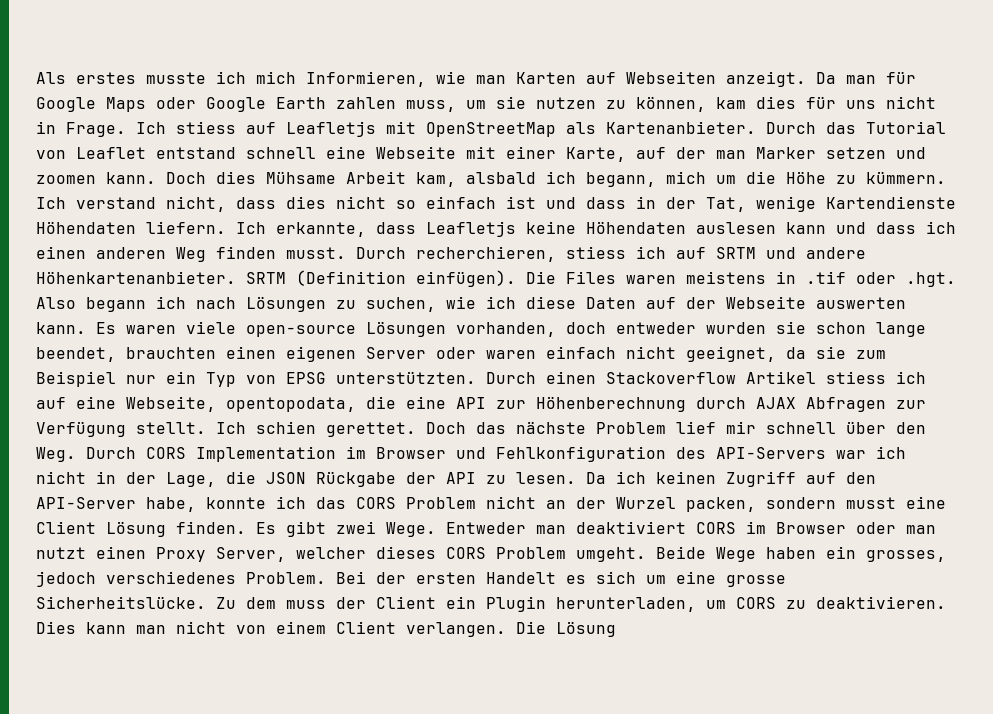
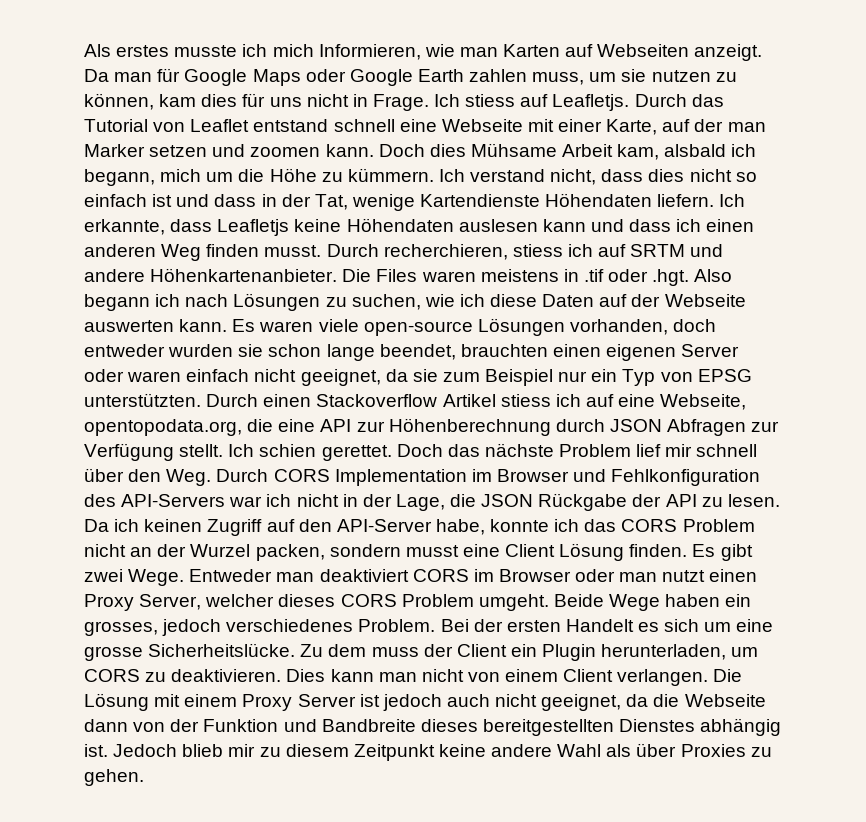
- Ich stiess auf Leafletjs mit OpenStreetMap als Kartenanbieter.
+ Ich stiess auf Leafletjs.
- SRTM (Definition einfügen).
- Durch einen Stackoverflow Artikel stiess ich auf eine Webseite, opentopodata, die eine API zur Höhenberechnung durch AJAX Abfragen zur Verfügung stellt.
+ Durch einen Stackoverflow Artikel stiess ich auf eine Webseite, opentopodata.org, die eine API zur Höhenberechnung durch JSON Abfragen zur Verfügung stellt.
- Die Lösung
+ Die Lösung mit einem Proxy Server ist jedoch auch nicht geeignet, da die Webseite dann von der Funktion und Bandbreite dieses bereitgestellten Dienstes abhängig ist. Jedoch blieb mir zu diesem Zeitpunkt keine andere Wahl als über Proxies zu gehen.

